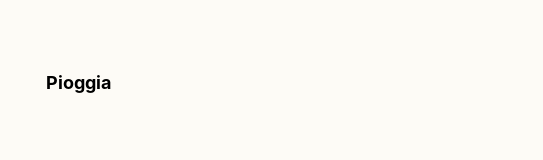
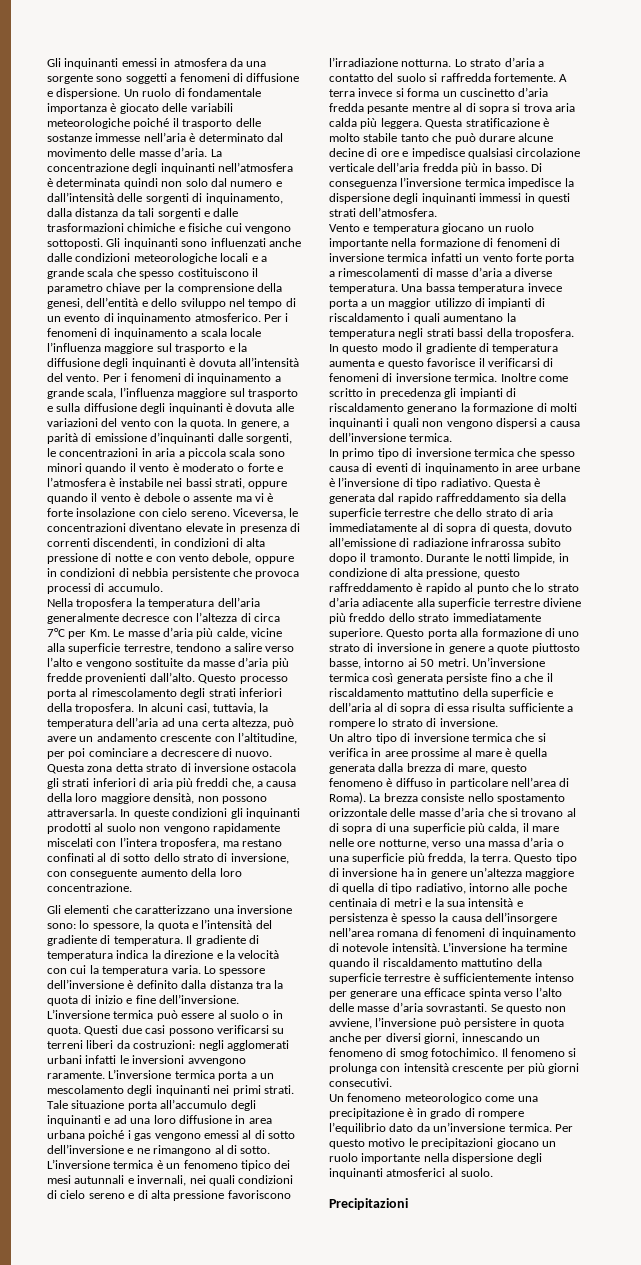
- Pioggia
+ Gli inquinanti emessi in atmosfera da una sorgente sono soggetti a fenomeni di diffusione e dispersione. Un ruolo di fondamentale importanza è giocato delle variabili meteorologiche poiché il trasporto delle sostanze immesse nell’aria è determinato dal movimento delle masse d’aria. La concentrazione degli inquinanti nell’atmosfera è determinata quindi non solo dal numero e dall’intensità delle sorgenti di inquinamento, dalla distanza da tali sorgenti e dalle trasformazioni chimiche e fisiche cui vengono sottoposti. Gli inquinanti sono influenzati anche dalle condizioni meteorologiche locali e a grande scala che spesso costituiscono il parametro chiave per la comprensione della genesi, dell’entità e dello sviluppo nel tempo di un evento di inquinamento atmosferico. Per i fenomeni di inquinamento a scala locale l’influenza maggiore sul trasporto e la diffusione degli inquinanti è dovuta all’intensità del vento. Per i fenomeni di inquinamento a grande scala, l’influenza maggiore sul trasporto e sulla diffusione degli inquinanti è dovuta alle variazioni del vento con la quota. In genere, a parità di emissione d’inquinanti dalle sorgenti, le concentrazioni in aria a piccola scala sono minori quando il vento è moderato o forte e l’atmosfera è instabile nei bassi strati, oppure quando il vento è debole o assente ma vi è forte insolazione con cielo sereno. Viceversa, le concentrazioni diventano elevate in presenza di correnti discendenti, in condizioni di alta pressione di notte e con vento debole, oppure in condizioni di nebbia persistente che provoca processi di accumulo.
+ Nella troposfera la temperatura dell’aria generalmente decresce con l’altezza di circa 7°C per Km. Le masse d’aria più calde, vicine alla superficie terrestre, tendono a salire verso l’alto e vengono sostituite da masse d’aria più fredde provenienti dall’alto. Questo processo porta al rimescolamento degli strati inferiori della troposfera. In alcuni casi, tuttavia, la temperatura dell’aria ad una certa altezza, può avere un andamento crescente con l’altitudine, per poi cominciare a decrescere di nuovo. Questa zona detta strato di inversione ostacola gli strati inferiori di aria più freddi che, a causa della loro maggiore densità, non possono attraversarla. In queste condizioni gli inquinanti prodotti al suolo non vengono rapidamente miscelati con l’intera troposfera, ma restano confinati al di sotto dello strato di inversione, con conseguente aumento della loro concentrazione.
+ Gli elementi che caratterizzano una inversione sono: lo spessore, la quota e l’intensità del gradiente di temperatura. Il gradiente di temperatura indica la direzione e la velocità con cui la temperatura varia. Lo spessore dell’inversione è definito dalla distanza tra la quota di inizio e fine dell’inversione. L’inversione termica può essere al suolo o in quota. Questi due casi possono verificarsi su terreni liberi da costruzioni: negli agglomerati urbani infatti le inversioni avvengono raramente. L’inversione termica porta a un mescolamento degli inquinanti nei primi strati. Tale situazione porta all’accumulo degli inquinanti e ad una loro diffusione in area urbana poiché i gas vengono emessi al di sotto dell’inversione e ne rimangono al di sotto. L’inversione termica è un fenomeno tipico dei mesi autunnali e invernali, nei quali condizioni di cielo sereno e di alta pressione favoriscono l’irradiazione notturna. Lo strato d’aria a contatto del suolo si raffredda fortemente. A terra invece si forma un cuscinetto d’aria fredda pesante mentre al di sopra si trova aria calda più leggera. Questa stratificazione è molto stabile tanto che può durare alcune decine di ore e impedisce qualsiasi circolazione verticale dell’aria fredda più in basso. Di conseguenza l’inversione termica impedisce la dispersione degli inquinanti immessi in questi strati dell’atmosfera.
+ Vento e temperatura giocano un ruolo importante nella formazione di fenomeni di inversione termica infatti un vento forte porta a rimescolamenti di masse d’aria a diverse temperatura. Una bassa temperatura invece porta a un maggior utilizzo di impianti di riscaldamento i quali aumentano la temperatura negli strati bassi della troposfera. In questo modo il gradiente di temperatura aumenta e questo favorisce il verificarsi di fenomeni di inversione termica. Inoltre come scritto in precedenza gli impianti di riscaldamento generano la formazione di molti inquinanti i quali non vengono dispersi a causa dell’inversione termica.
+ In primo tipo di inversione termica che spesso causa di eventi di inquinamento in aree urbane è l’inversione di tipo radiativo. Questa è generata dal rapido raffreddamento sia della superficie terrestre che dello strato di aria immediatamente al di sopra di questa, dovuto all’emissione di radiazione infrarossa subito dopo il tramonto. Durante le notti limpide, in condizione di alta pressione, questo raffreddamento è rapido al punto che lo strato d’aria adiacente alla superficie terrestre diviene più freddo dello strato immediatamente superiore. Questo porta alla formazione di uno strato di inversione in genere a quote piuttosto basse, intorno ai 50 metri. Un’inversione termica così generata persiste fino a che il riscaldamento mattutino della superficie e dell’aria al di sopra di essa risulta sufficiente a rompere lo strato di inversione.
+ Un altro tipo di inversione termica che si verifica in aree prossime al mare è quella generata dalla brezza di mare, questo fenomeno è diffuso in particolare nell’area di Roma). La brezza consiste nello spostamento orizzontale delle masse d’aria che si trovano al di sopra di una superficie più calda, il mare nelle ore notturne, verso una massa d’aria o una superficie più fredda, la terra. Questo tipo di inversione ha in genere un’altezza maggiore di quella di tipo radiativo, intorno alle poche centinaia di metri e la sua intensità e persistenza è spesso la causa dell’insorgere nell’area romana di fenomeni di inquinamento di notevole intensità. L’inversione ha termine quando il riscaldamento mattutino della superficie terrestre è sufficientemente intenso per generare una efficace spinta verso l’alto delle masse d’aria sovrastanti. Se questo non avviene, l’inversione può persistere in quota anche per diversi giorni, innescando un fenomeno di smog fotochimico. Il fenomeno si prolunga con intensità crescente per più giorni consecutivi.
+ Un fenomeno meteorologico come una precipitazione è in grado di rompere l’equilibrio dato da un’inversione termica. Per questo motivo le precipitazioni giocano un ruolo importante nella dispersione degli inquinanti atmosferici al suolo.
+ Precipitazioni

